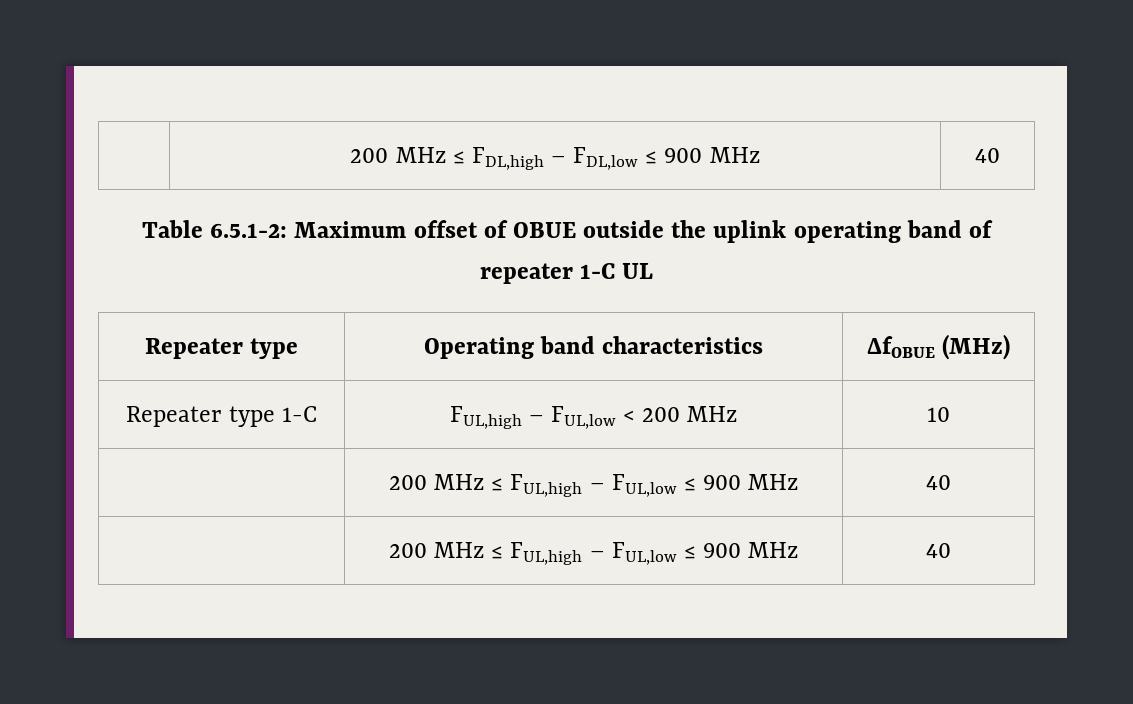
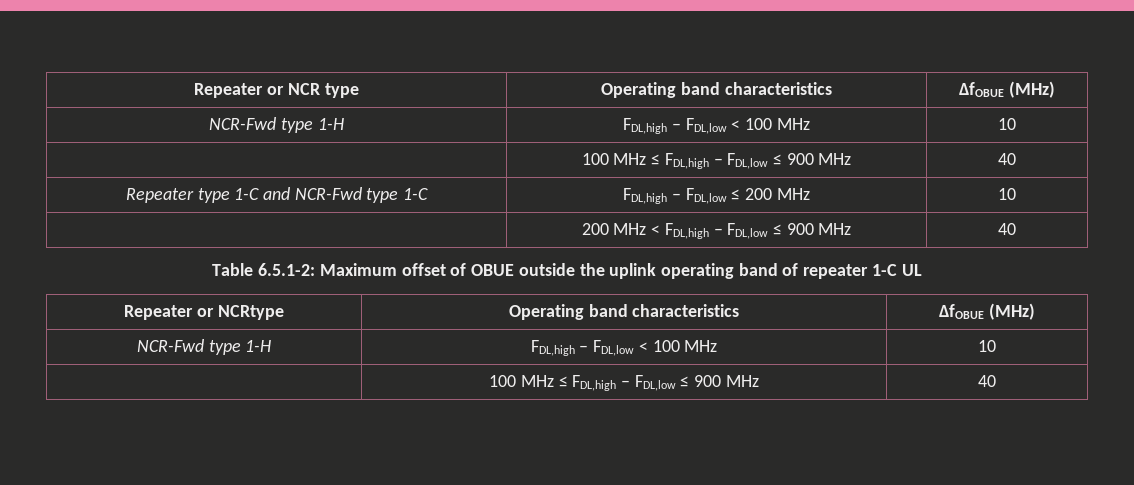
- | 200 MHz ≤ FDL,high – FDL,low ≤ 900 MHz | 40
+ Repeater or NCR type | Operating band characteristics | ΔfOBUE (MHz)
+ NCR-Fwd type 1-H | FDL,high – FDL,low < 100 MHz | 10
+ | 100 MHz ≤ FDL,high – FDL,low ≤ 900 MHz | 40
+ Repeater type 1-C and NCR-Fwd type 1-C | FDL,high – FDL,low ≤ 200 MHz | 10
+ | 200 MHz < FDL,high – FDL,low ≤ 900 MHz | 40
- Repeater type | Operating band characteristics | ΔfOBUE (MHz)
- Repeater type 1-C | FUL,high – FUL,low < 200 MHz | 10
- | 200 MHz ≤ FUL,high – FUL,low ≤ 900 MHz | 40
- | 200 MHz ≤ FUL,high – FUL,low ≤ 900 MHz | 40
+ Repeater or NCRtype | Operating band characteristics | ΔfOBUE (MHz)
+ NCR-Fwd type 1-H | FDL,high – FDL,low < 100 MHz | 10
+ | 100 MHz ≤ FDL,high – FDL,low ≤ 900 MHz | 40

